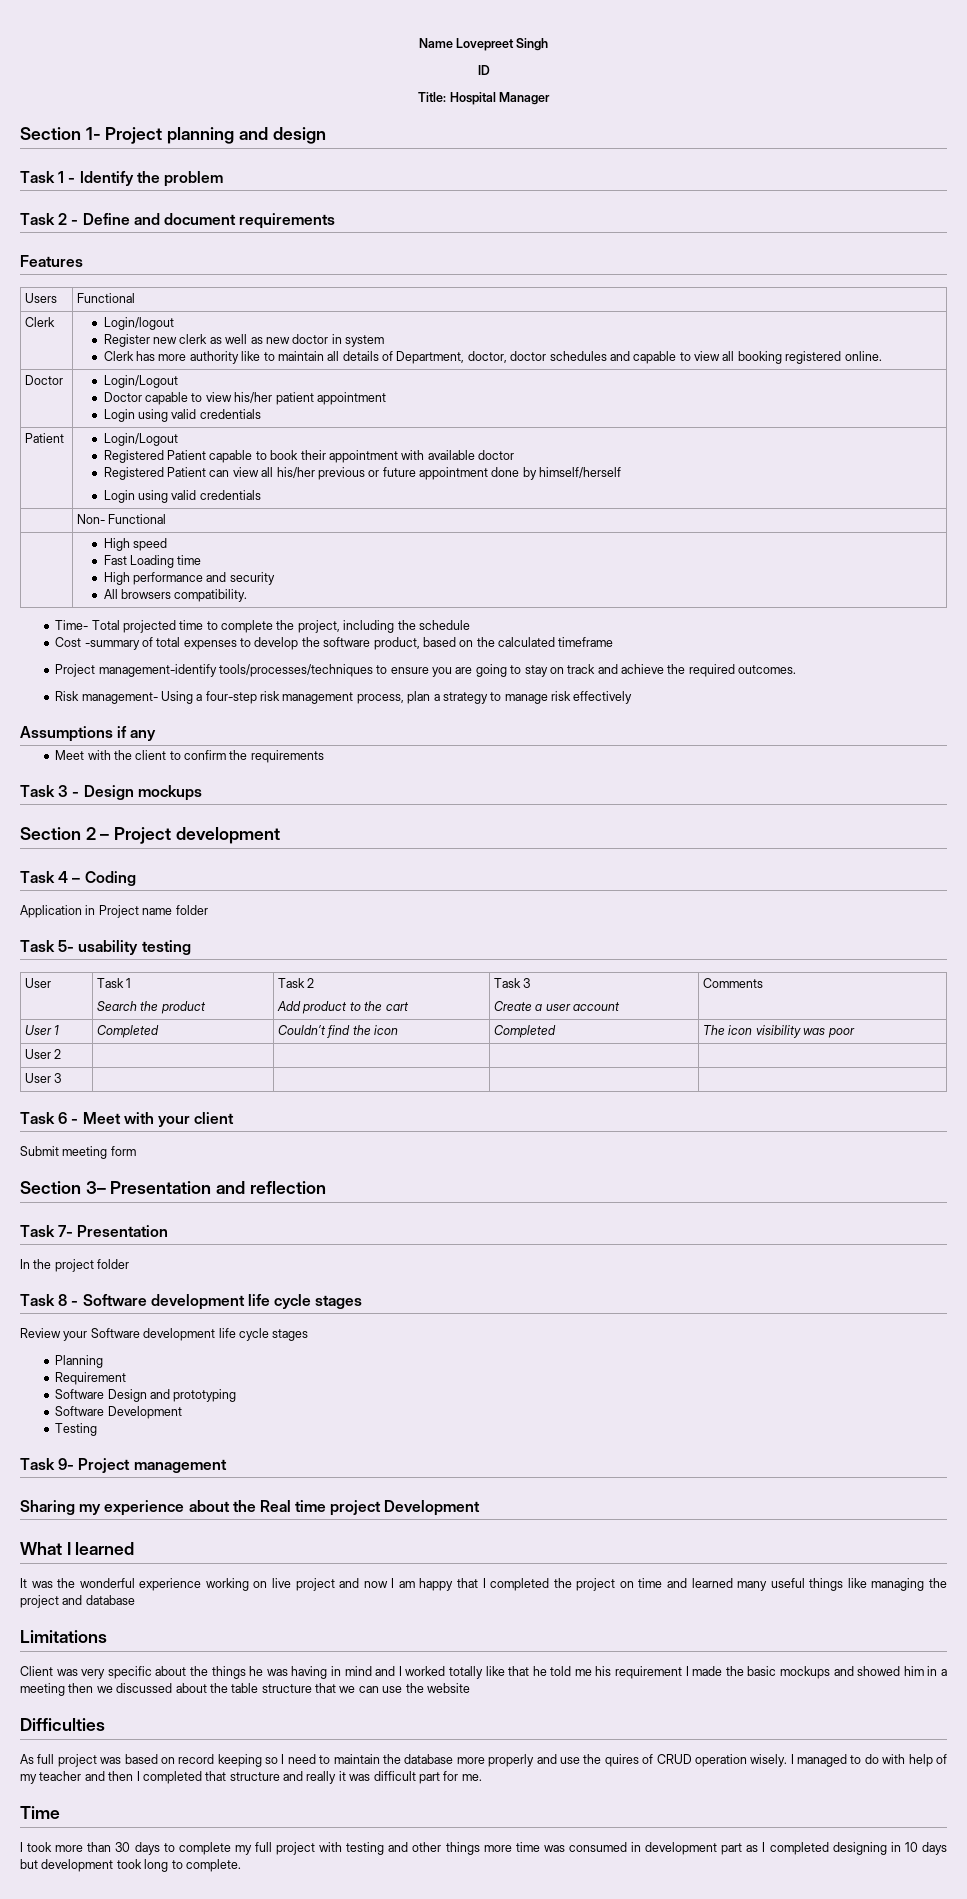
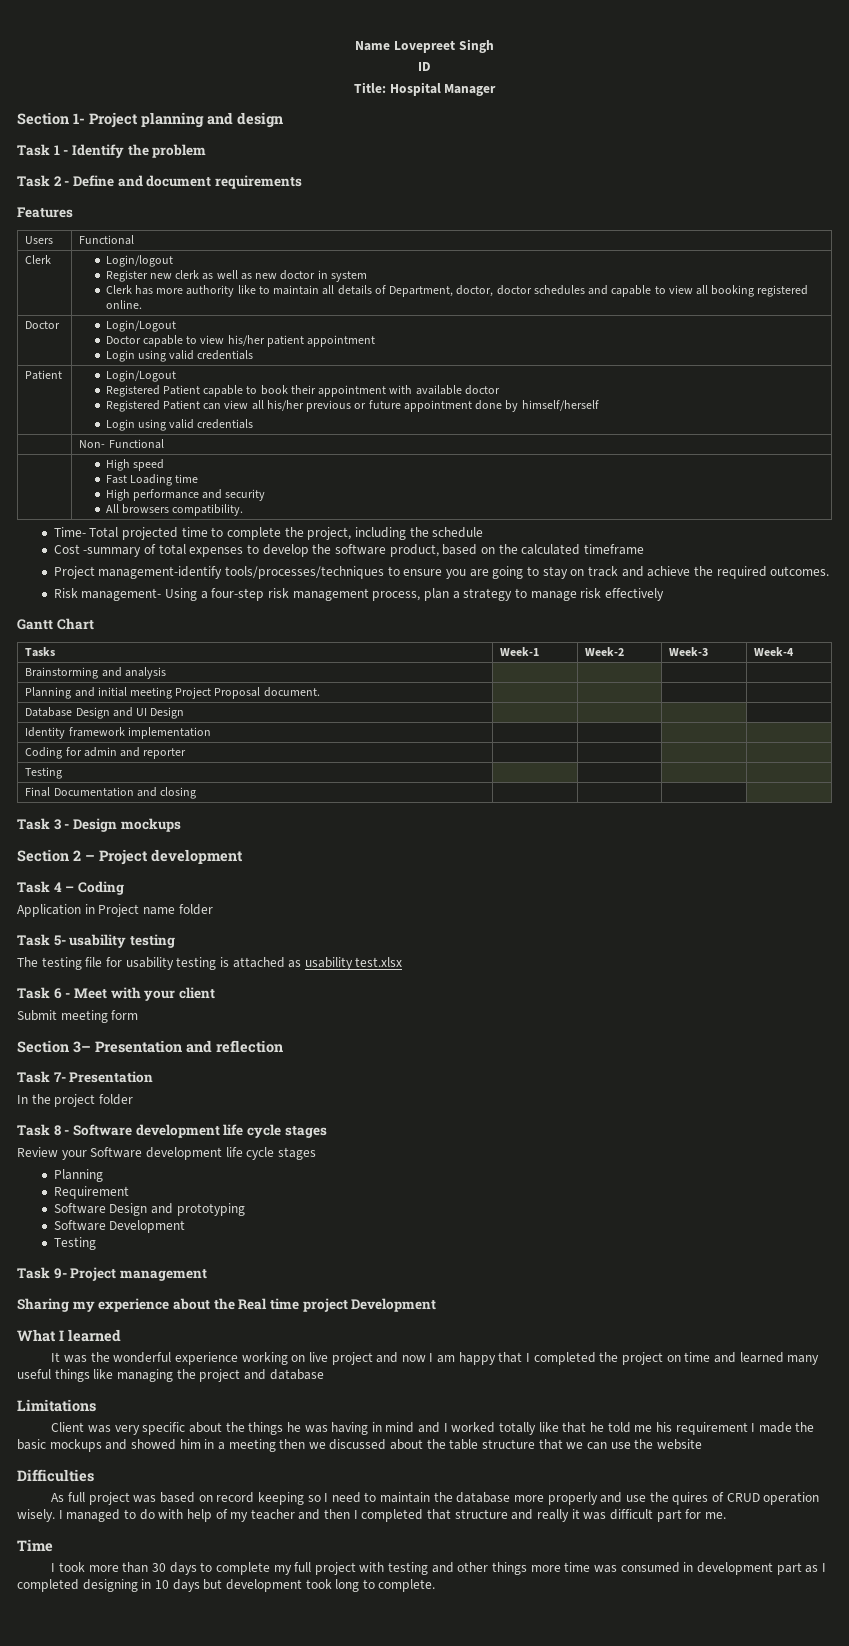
- Assumptions if any
- Meet with the client to confirm the requirements
+ Gantt Chart
+ Tasks | Week-1 | Week-2 | Week-3 | Week-4
+ Brainstorming and analysis | | | |
+ Planning and initial meeting Project Proposal document. | | | |
+ Database Design and UI Design | | | |
+ Identity framework implementation | | | |
+ Coding for admin and reporter | | | |
+ Testing | | | |
+ Final Documentation and closing | | | |
- User | Task 1
- Search the product | Task 2
- Add product to the cart | Task 3
- Create a user account | Comments
- User 1 | Completed | Couldn’t find the icon | Completed | The icon visibility was poor
- User 2 | | | |
- User 3 | | | |
+ The testing file for usability testing is attached as usability test.xlsx

